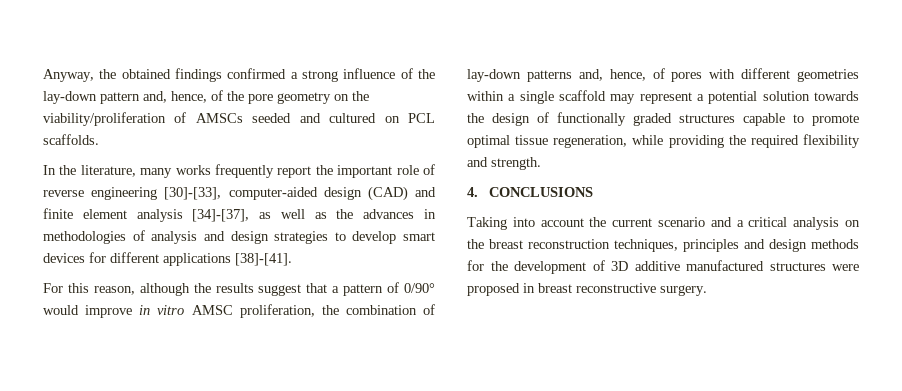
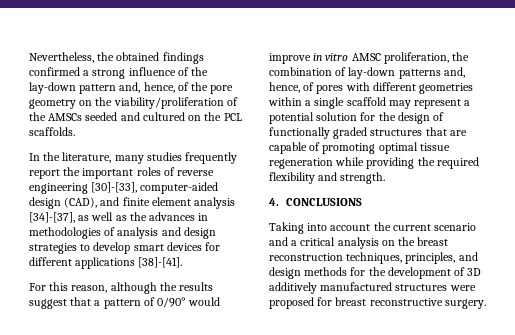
- Anyway, the obtained findings confirmed a strong influence of the lay-down pattern and, hence, of the pore geometry on the viability/proliferation of AMSCs seeded and cultured on PCL scaffolds.
+ Nevertheless, the obtained findings confirmed a strong influence of the lay-down pattern and, hence, of the pore geometry on the viability/proliferation of the AMSCs seeded and cultured on the PCL scaffolds.
- In the literature, many works frequently report the important role of reverse engineering [30]-[33], computer-aided design (CAD) and finite element analysis [34]-[37], as well as the advances in methodologies of analysis and design strategies to develop smart devices for different applications [38]-[41].
+ In the literature, many studies frequently report the important roles of reverse engineering [30]-[33], computer-aided design (CAD), and finite element analysis [34]-[37], as well as the advances in methodologies of analysis and design strategies to develop smart devices for different applications [38]-[41].
- For this reason, although the results suggest that a pattern of 0/90° would improve in vitro AMSC proliferation, the combination of lay-down patterns and, hence, of pores with different geometries within a single scaffold may represent a potential solution towards the design of functionally graded structures capable to promote optimal tissue regeneration, while providing the required flexibility and strength.
+ For this reason, although the results suggest that a pattern of 0/90° would improve in vitro AMSC proliferation, the combination of lay-down patterns and, hence, of pores with different geometries within a single scaffold may represent a potential solution for the design of functionally graded structures that are capable of promoting optimal tissue regeneration while providing the required flexibility and strength.
- Taking into account the current scenario and a critical analysis on the breast reconstruction techniques, principles and design methods for the development of 3D additive manufactured structures were proposed in breast reconstructive surgery.
+ Taking into account the current scenario and a critical analysis on the breast reconstruction techniques, principles, and design methods for the development of 3D additively manufactured structures were proposed for breast reconstructive surgery.

